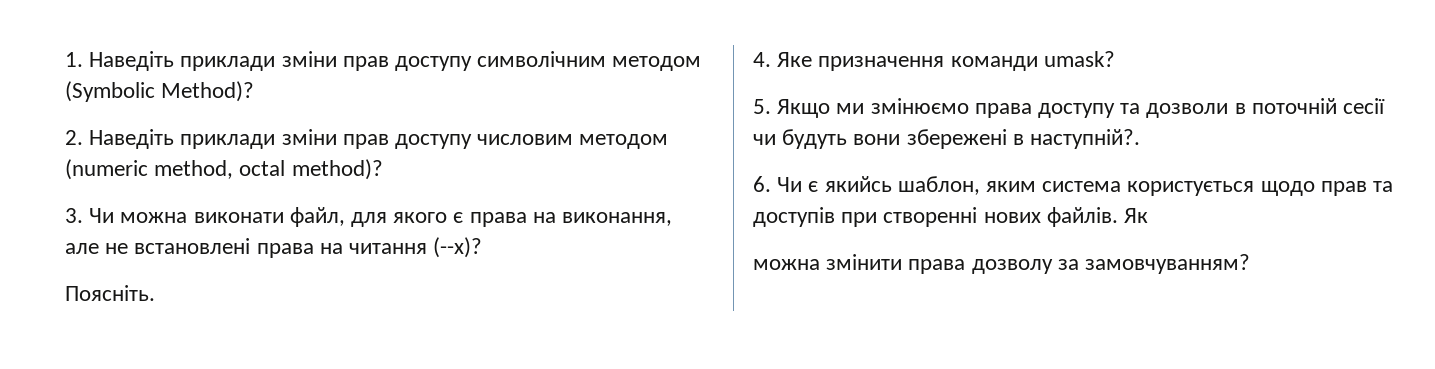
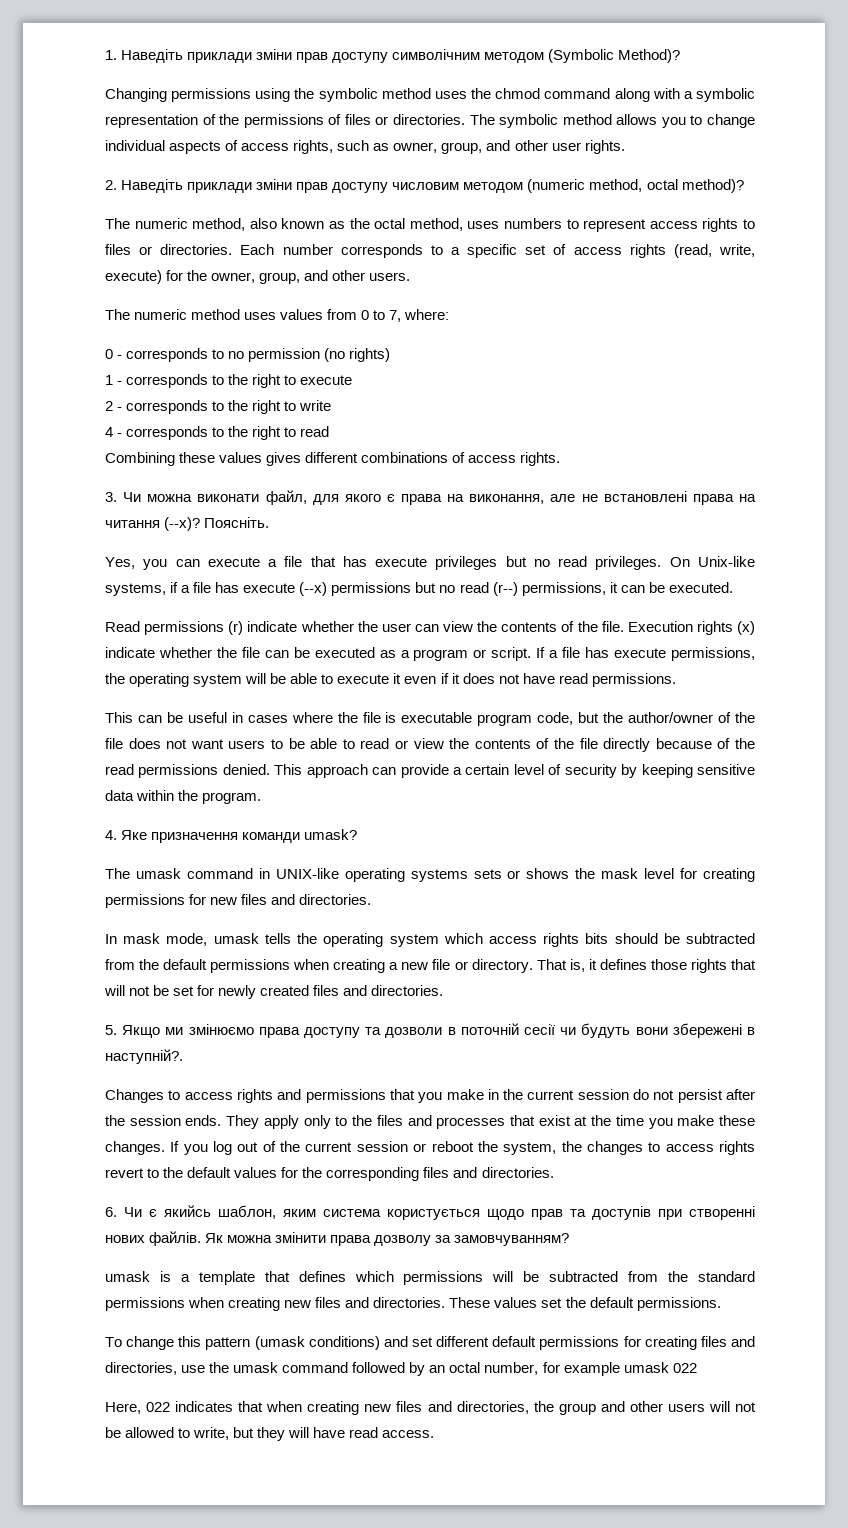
+ Changing permissions using the symbolic method uses the chmod command along with a symbolic representation of the permissions of files or directories. The symbolic method allows you to change individual aspects of access rights, such as owner, group, and other user rights.
+ The numeric method, also known as the octal method, uses numbers to represent access rights to files or directories. Each number corresponds to a specific set of access rights (read, write, execute) for the owner, group, and other users.
+ The numeric method uses values from 0 to 7, where:
+ 0 - corresponds to no permission (no rights)
+ 1 - corresponds to the right to execute
+ 2 - corresponds to the right to write
+ 4 - corresponds to the right to read
+ Combining these values gives different combinations of access rights.
- 3. Чи можна виконати файл, для якого є права на виконання, але не встановлені права на читання (--x)?
- Поясніть.
+ 3. Чи можна виконати файл, для якого є права на виконання, але не встановлені права на читання (--x)? Поясніть.
+ Yes, you can execute a file that has execute privileges but no read privileges. On Unix-like systems, if a file has execute (--x) permissions but no read (r--) permissions, it can be executed.
+ Read permissions (r) indicate whether the user can view the contents of the file. Execution rights (x) indicate whether the file can be executed as a program or script. If a file has execute permissions, the operating system will be able to execute it even if it does not have read permissions.
+ This can be useful in cases where the file is executable program code, but the author/owner of the file does not want users to be able to read or view the contents of the file directly because of the read permissions denied. This approach can provide a certain level of security by keeping sensitive data within the program.
+ The umask command in UNIX-like operating systems sets or shows the mask level for creating permissions for new files and directories.
+ In mask mode, umask tells the operating system which access rights bits should be subtracted from the default permissions when creating a new file or directory. That is, it defines those rights that will not be set for newly created files and directories.
+ Changes to access rights and permissions that you make in the current session do not persist after the session ends. They apply only to the files and processes that exist at the time you make these changes. If you log out of the current session or reboot the system, the changes to access rights revert to the default values for the corresponding files and directories.
- Як
- можна змінити права дозволу за замовчуванням?
+ Як можна змінити права дозволу за замовчуванням?
+ umask is a template that defines which permissions will be subtracted from the standard permissions when creating new files and directories. These values set the default permissions.
+ To change this pattern (umask conditions) and set different default permissions for creating files and directories, use the umask command followed by an octal number, for example umask 022
+ Here, 022 indicates that when creating new files and directories, the group and other users will not be allowed to write, but they will have read access.

